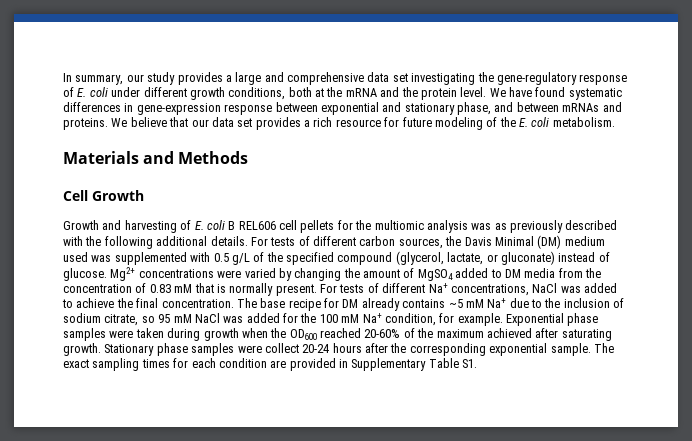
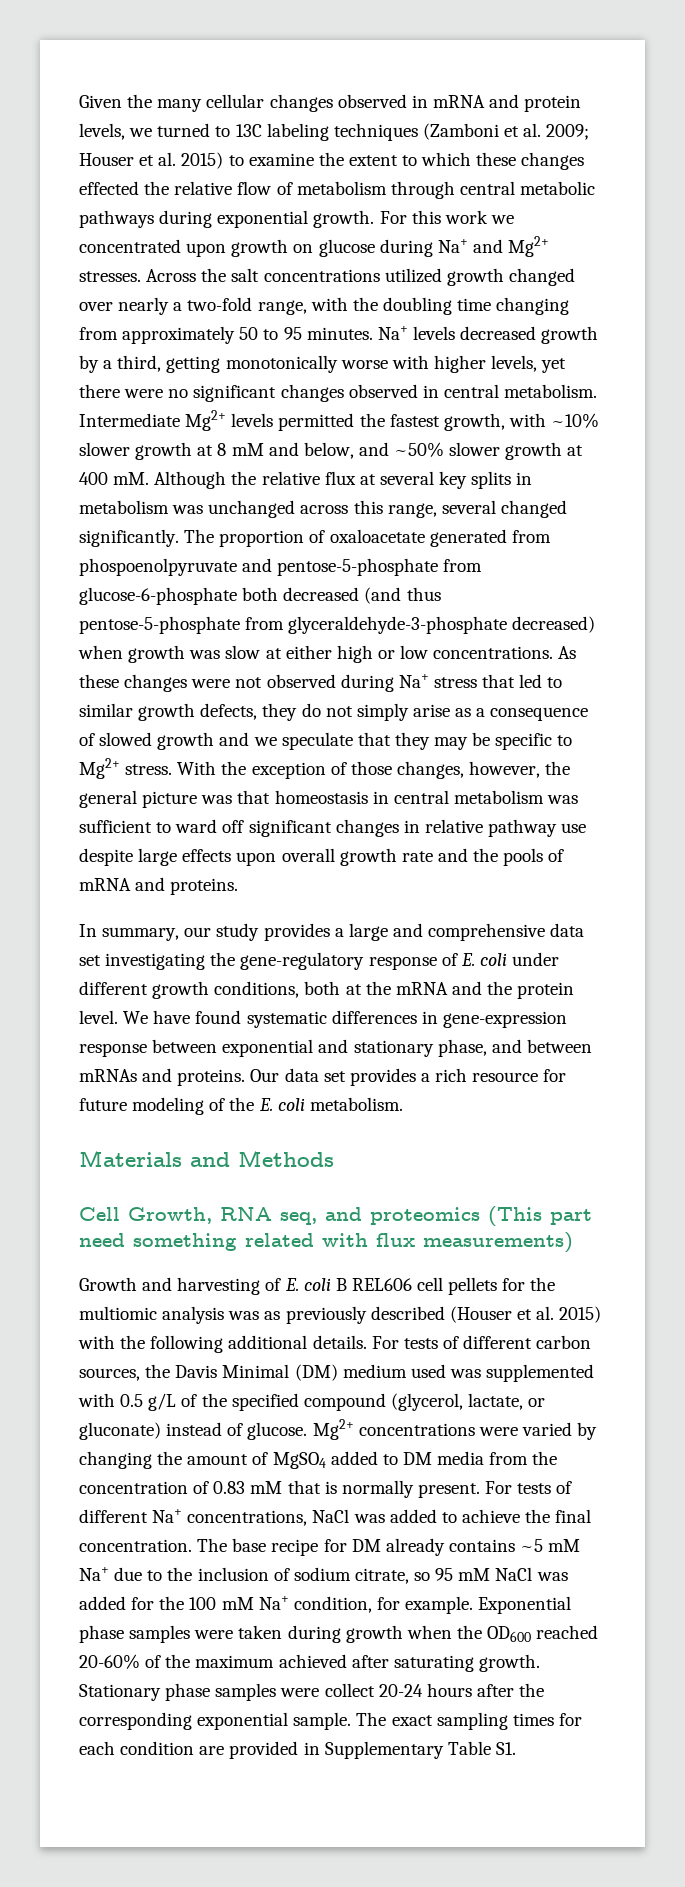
+ Given the many cellular changes observed in mRNA and protein levels, we turned to 13C labeling techniques (Zamboni et al. 2009; Houser et al. 2015) to examine the extent to which these changes effected the relative flow of metabolism through central metabolic pathways during exponential growth. For this work we concentrated upon growth on glucose during Na+ and Mg2+ stresses. Across the salt concentrations utilized growth changed over nearly a two-fold range, with the doubling time changing from approximately 50 to 95 minutes. Na+ levels decreased growth by a third, getting monotonically worse with higher levels, yet there were no significant changes observed in central metabolism. Intermediate Mg2+ levels permitted the fastest growth, with ~10% slower growth at 8 mM and below, and ~50% slower growth at 400 mM. Although the relative flux at several key splits in metabolism was unchanged across this range, several changed significantly. The proportion of oxaloacetate generated from phospoenolpyruvate and pentose-5-phosphate from glucose-6-phosphate both decreased (and thus pentose-5-phosphate from glyceraldehyde-3-phosphate decreased) when growth was slow at either high or low concentrations. As these changes were not observed during Na+ stress that led to similar growth defects, they do not simply arise as a consequence of slowed growth and we speculate that they may be specific to Mg2+ stress. With the exception of those changes, however, the general picture was that homeostasis in central metabolism was sufficient to ward off significant changes in relative pathway use despite large effects upon overall growth rate and the pools of mRNA and proteins.
- We believe that our data set provides a rich resource for future modeling of the E. coli metabolism.
+ Our data set provides a rich resource for future modeling of the E. coli metabolism.
- Cell Growth
+ Cell Growth, RNA seq, and proteomics (This part need something related with flux measurements)
- Growth and harvesting of E. coli B REL606 cell pellets for the multiomic analysis was as previously described with the following additional details.
+ Growth and harvesting of E. coli B REL606 cell pellets for the multiomic analysis was as previously described (Houser et al. 2015) with the following additional details.

